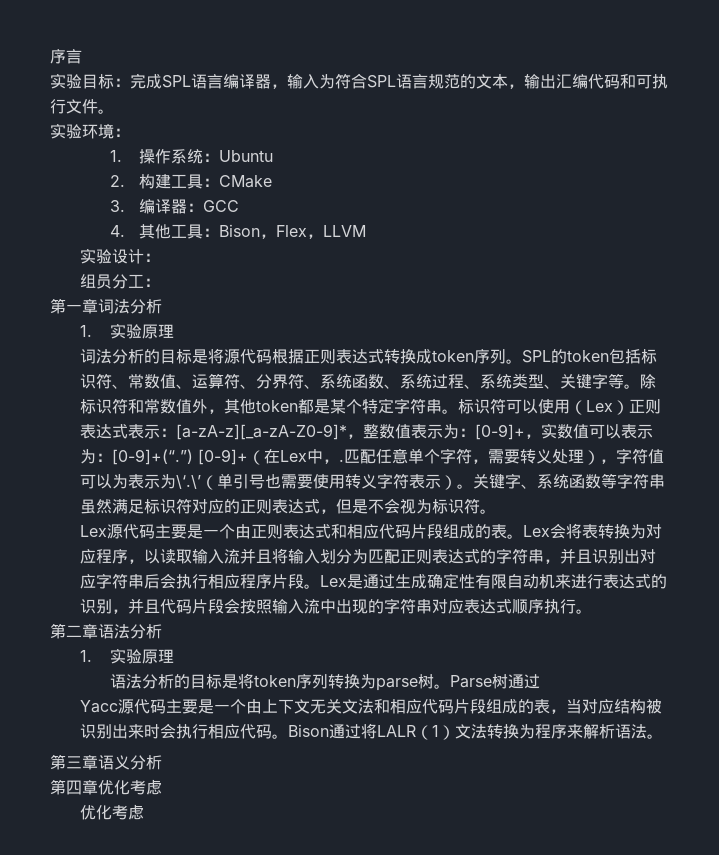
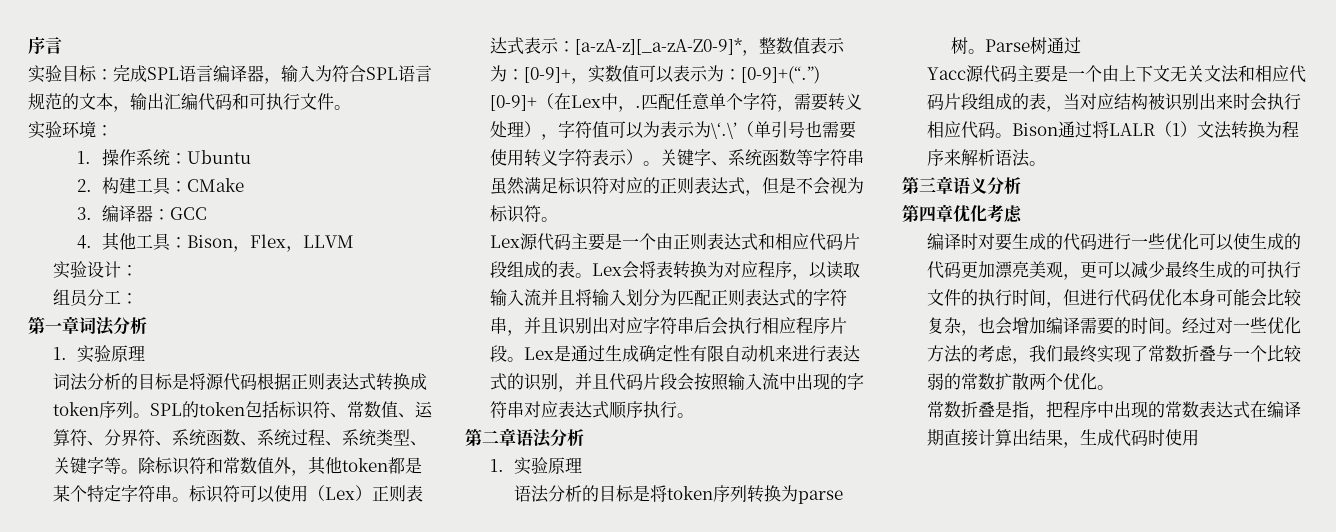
  第四章优化考虑
- 优化考虑
+ 编译时对要生成的代码进行一些优化可以使生成的代码更加漂亮美观，更可以减少最终生成的可执行文件的执行时间，但进行代码优化本身可能会比较复杂，也会增加编译需要的时间。经过对一些优化方法的考虑，我们最终实现了常数折叠与一个比较弱的常数扩散两个优化。
+ 常数折叠是指，把程序中出现的常数表达式在编译期直接计算出结果，生成代码时使用

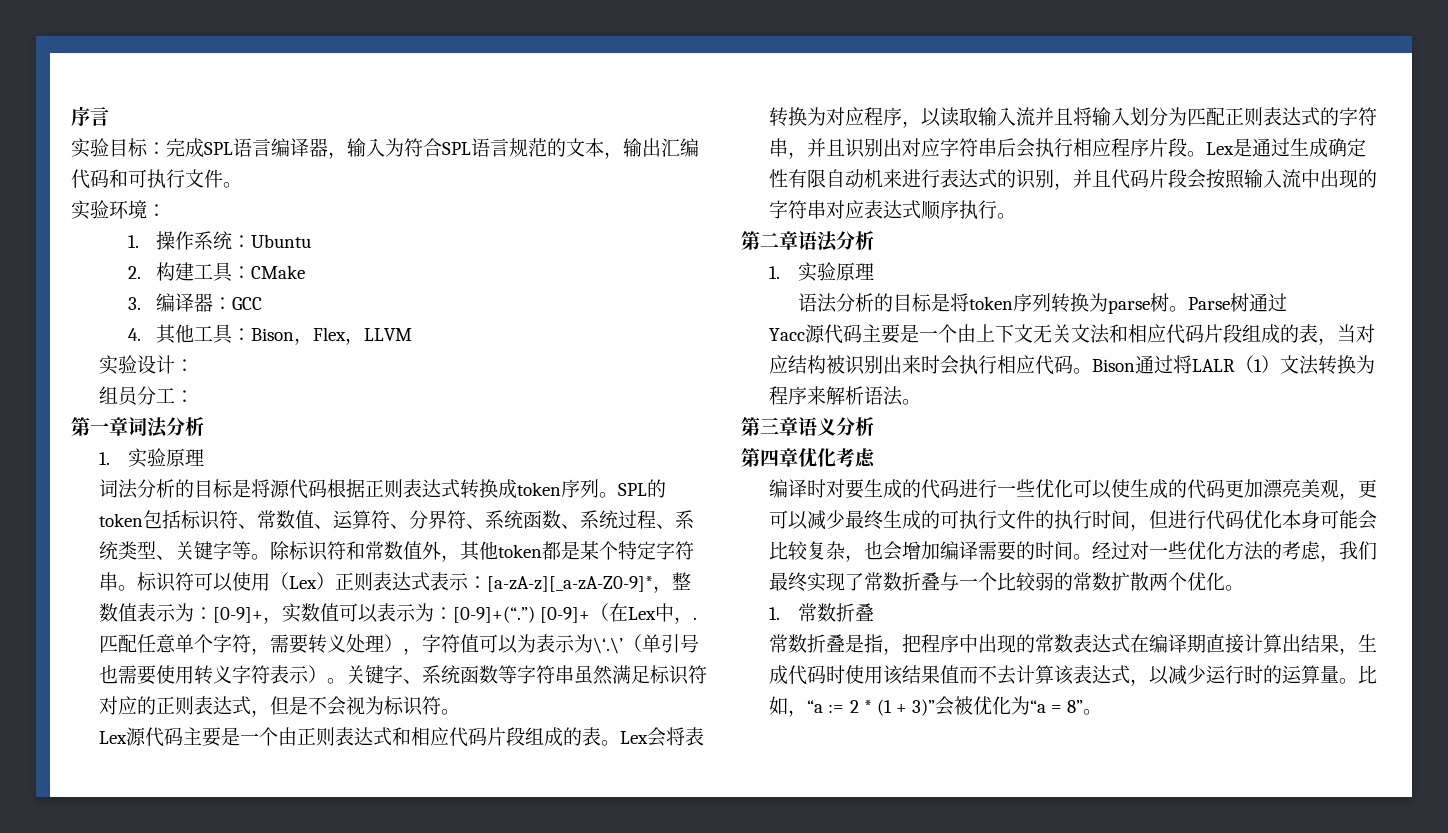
+ 1.常数折叠
- 常数折叠是指，把程序中出现的常数表达式在编译期直接计算出结果，生成代码时使用
+ 常数折叠是指，把程序中出现的常数表达式在编译期直接计算出结果，生成代码时使用该结果值而不去计算该表达式，以减少运行时的运算量。比如，“a := 2 * (1 + 3)”会被优化为“a = 8”。

